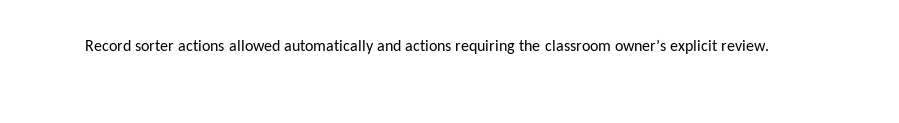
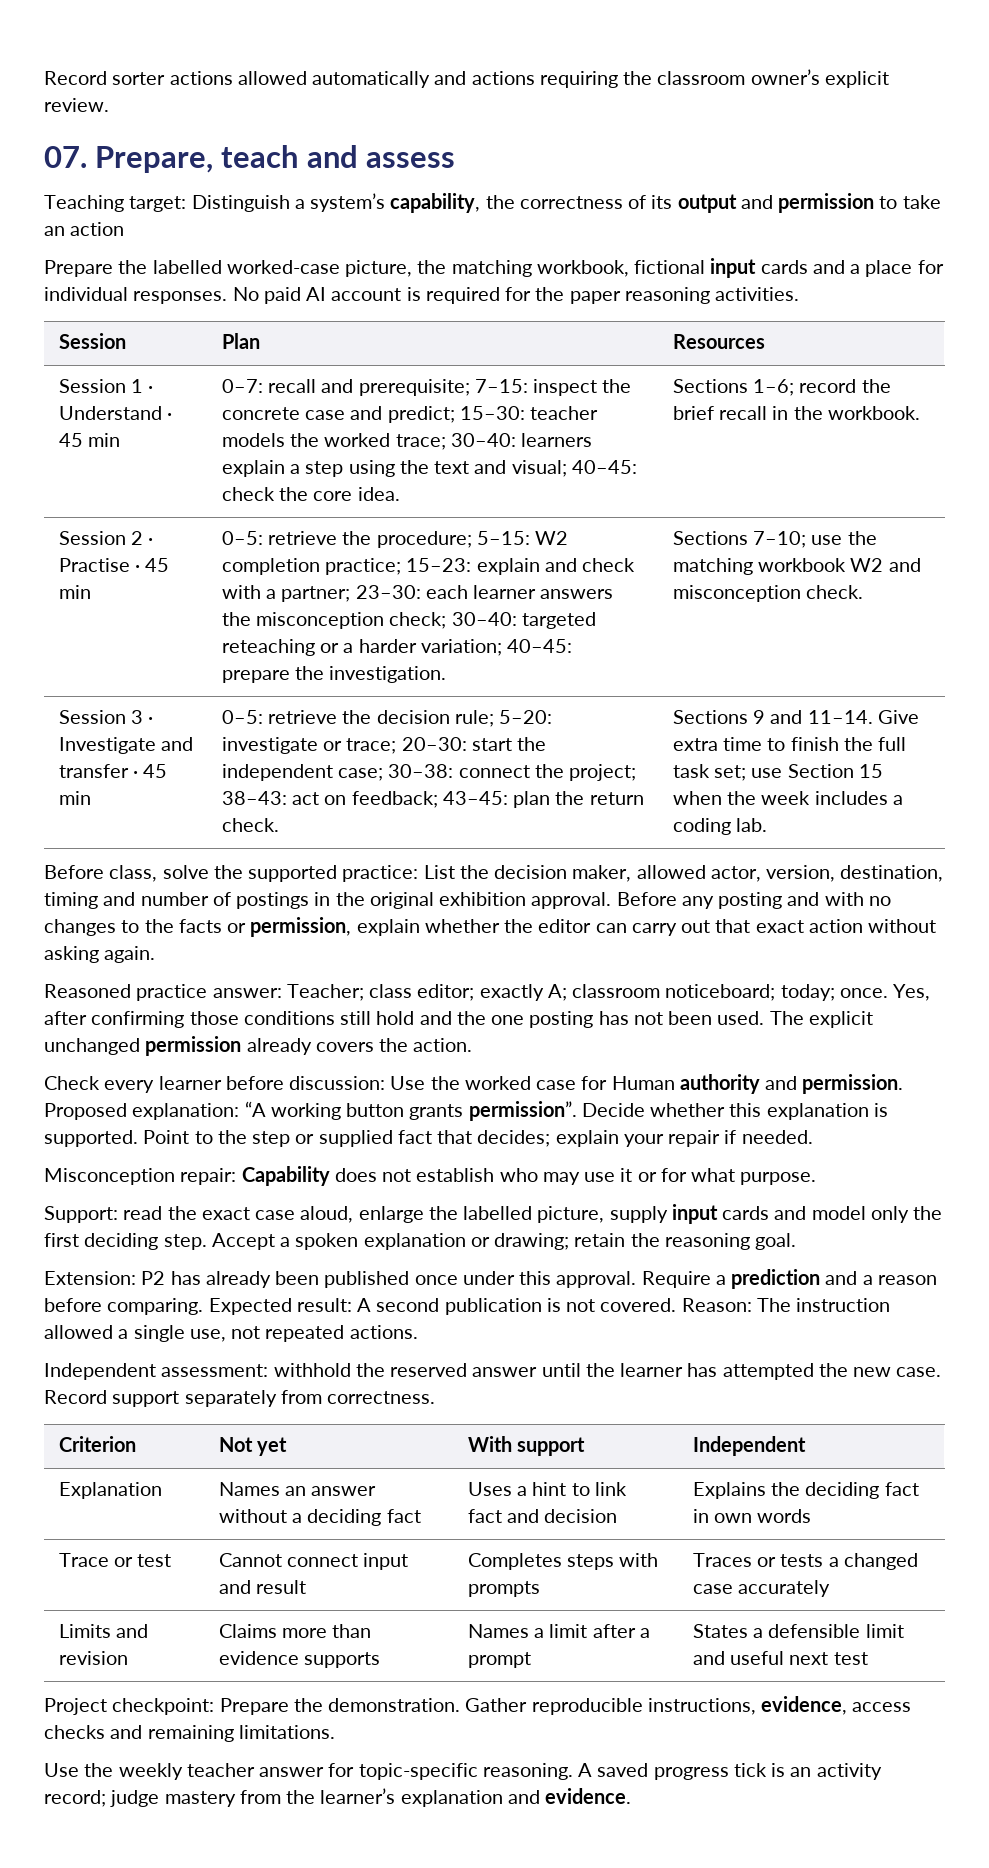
+ 07. Prepare, teach and assess
+ Teaching target: Distinguish a system’s capability, the correctness of its output and permission to take an action
+ Prepare the labelled worked-case picture, the matching workbook, fictional input cards and a place for individual responses. No paid AI account is required for the paper reasoning activities.
+ Session | Plan | Resources
+ Session 1 · Understand · 45 min | 0–7: recall and prerequisite; 7–15: inspect the concrete case and predict; 15–30: teacher models the worked trace; 30–40: learners explain a step using the text and visual; 40–45: check the core idea. | Sections 1–6; record the brief recall in the workbook.
+ Session 2 · Practise · 45 min | 0–5: retrieve the procedure; 5–15: W2 completion practice; 15–23: explain and check with a partner; 23–30: each learner answers the misconception check; 30–40: targeted reteaching or a harder variation; 40–45: prepare the investigation. | Sections 7–10; use the matching workbook W2 and misconception check.
+ Session 3 · Investigate and transfer · 45 min | 0–5: retrieve the decision rule; 5–20: investigate or trace; 20–30: start the independent case; 30–38: connect the project; 38–43: act on feedback; 43–45: plan the return check. | Sections 9 and 11–14. Give extra time to finish the full task set; use Section 15 when the week includes a coding lab.
+ Before class, solve the supported practice: List the decision maker, allowed actor, version, destination, timing and number of postings in the original exhibition approval. Before any posting and with no changes to the facts or permission, explain whether the editor can carry out that exact action without asking again.
+ Reasoned practice answer: Teacher; class editor; exactly A; classroom noticeboard; today; once. Yes, after confirming those conditions still hold and the one posting has not been used. The explicit unchanged permission already covers the action.
+ Check every learner before discussion: Use the worked case for Human authority and permission. Proposed explanation: “A working button grants permission”. Decide whether this explanation is supported. Point to the step or supplied fact that decides; explain your repair if needed.
+ Misconception repair: Capability does not establish who may use it or for what purpose.
+ Support: read the exact case aloud, enlarge the labelled picture, supply input cards and model only the first deciding step. Accept a spoken explanation or drawing; retain the reasoning goal.
+ Extension: P2 has already been published once under this approval. Require a prediction and a reason before comparing. Expected result: A second publication is not covered. Reason: The instruction allowed a single use, not repeated actions.
+ Independent assessment: withhold the reserved answer until the learner has attempted the new case. Record support separately from correctness.
+ Criterion | Not yet | With support | Independent
+ Explanation | Names an answer without a deciding fact | Uses a hint to link fact and decision | Explains the deciding fact in own words
+ Trace or test | Cannot connect input and result | Completes steps with prompts | Traces or tests a changed case accurately
+ Limits and revision | Claims more than evidence supports | Names a limit after a prompt | States a defensible limit and useful next test
+ Project checkpoint: Prepare the demonstration. Gather reproducible instructions, evidence, access checks and remaining limitations.
+ Use the weekly teacher answer for topic-specific reasoning. A saved progress tick is an activity record; judge mastery from the learner’s explanation and evidence.

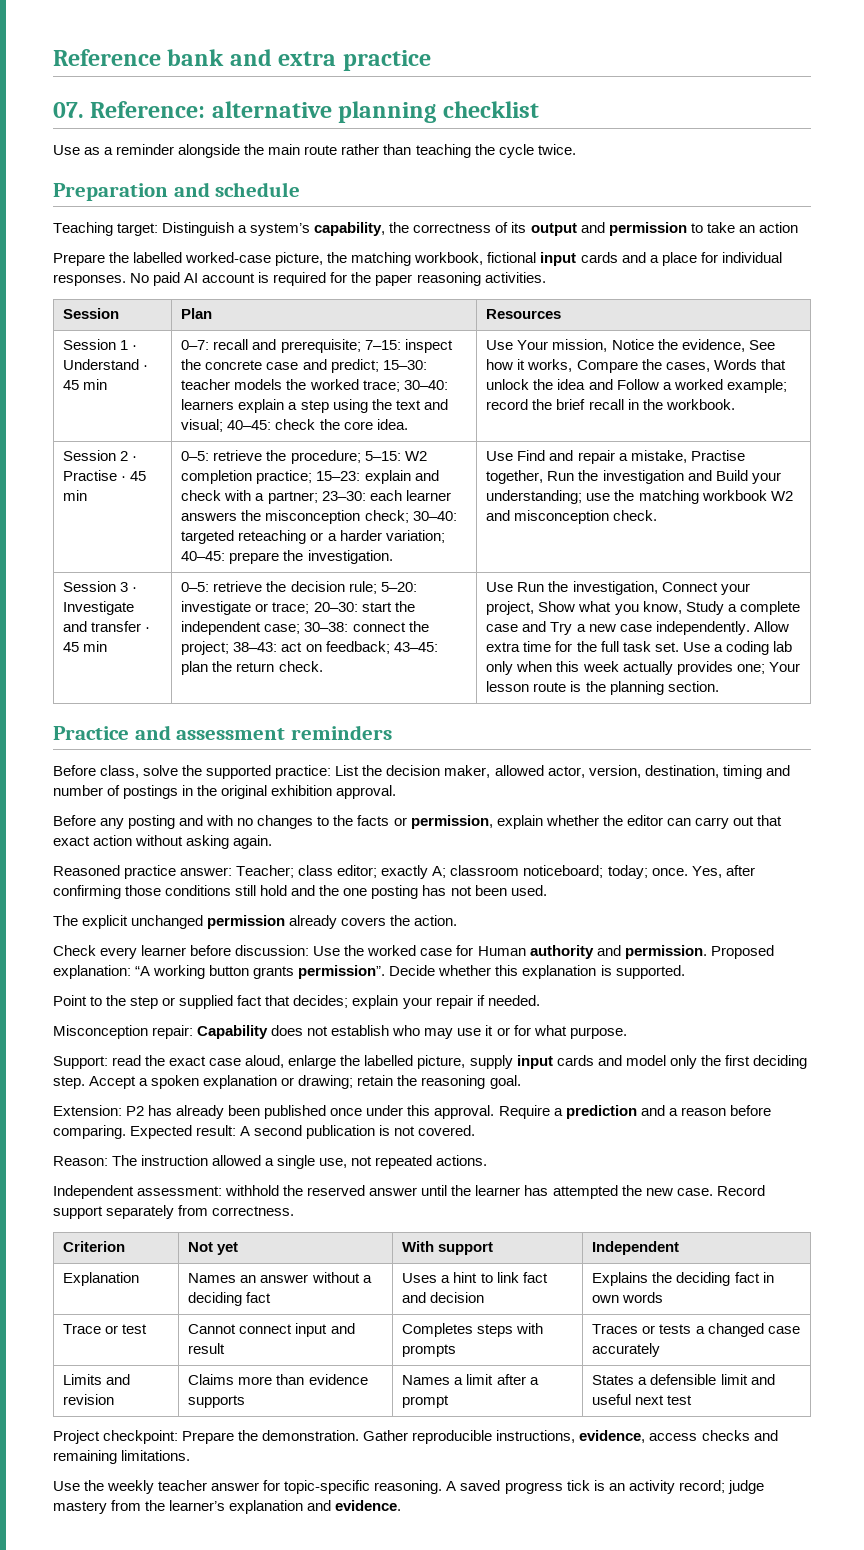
- Record sorter actions allowed automatically and actions requiring the classroom owner’s explicit review.
- 07. Prepare, teach and assess
+ Reference bank and extra practice
+ 07. Reference: alternative planning checklist
+ Use as a reminder alongside the main route rather than teaching the cycle twice.
+ Preparation and schedule
- Sections 1–6; record the brief recall in the workbook.
+ Use Your mission, Notice the evidence, See how it works, Compare the cases, Words that unlock the idea and Follow a worked example; record the brief recall in the workbook.
- Sections 7–10; use the matching workbook W2 and misconception check.
+ Use Find and repair a mistake, Practise together, Run the investigation and Build your understanding; use the matching workbook W2 and misconception check.
- Sections 9 and 11–14. Give extra time to finish the full task set; use Section 15 when the week includes a coding lab.
+ Use Run the investigation, Connect your project, Show what you know, Study a complete case and Try a new case independently. Allow extra time for the full task set. Use a coding lab only when this week actually provides one; Your lesson route is the planning section.
+ Practice and assessment reminders
- Before class, solve the supported practice: List the decision maker, allowed actor, version, destination, timing and number of postings in the original exhibition approval. Before any posting and with no changes to the facts or permission, explain whether the editor can carry out that exact action without asking again.
+ Before class, solve the supported practice: List the decision maker, allowed actor, version, destination, timing and number of postings in the original exhibition approval.
+ Before any posting and with no changes to the facts or permission, explain whether the editor can carry out that exact action without asking again.
- Yes, after confirming those conditions still hold and the one posting has not been used. The explicit unchanged permission already covers the action.
+ Yes, after confirming those conditions still hold and the one posting has not been used.
+ The explicit unchanged permission already covers the action.
- Decide whether this explanation is supported. Point to the step or supplied fact that decides; explain your repair if needed.
+ Decide whether this explanation is supported.
+ Point to the step or supplied fact that decides; explain your repair if needed.
- Expected result: A second publication is not covered. Reason: The instruction allowed a single use, not repeated actions.
+ Expected result: A second publication is not covered.
+ Reason: The instruction allowed a single use, not repeated actions.

